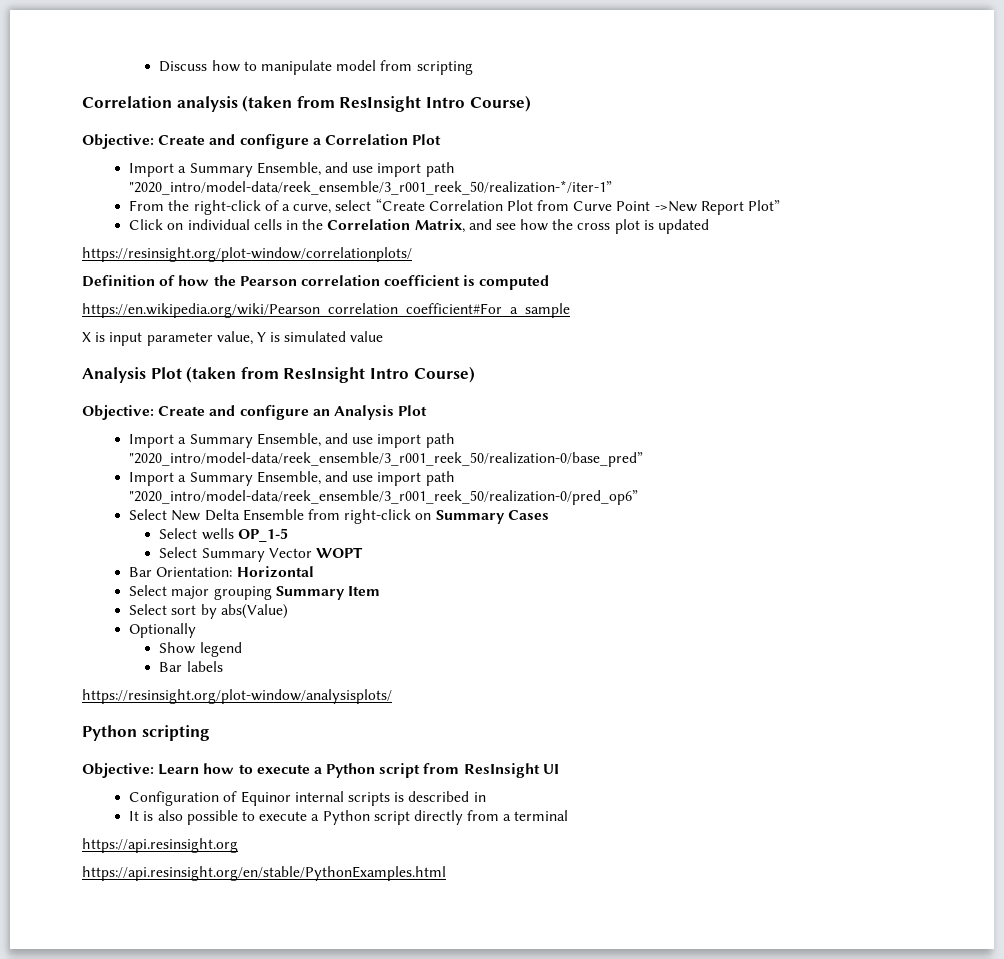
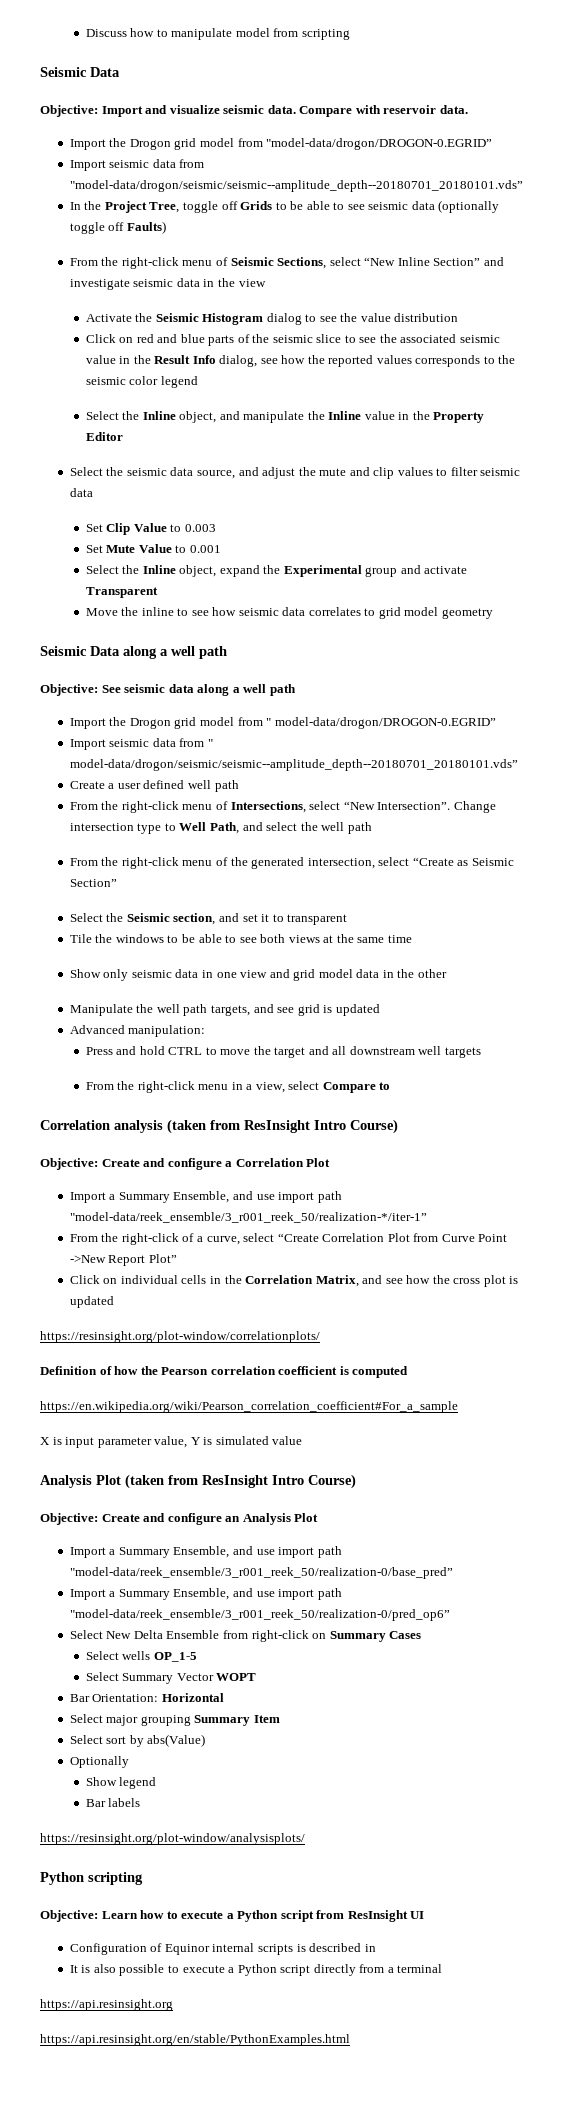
  Discuss how to manipulate model from scripting
+ Seismic Data
+ Objective: Import and visualize seismic data. Compare with reservoir data.
+ Import the Drogon grid model from "model-data/drogon/DROGON-0.EGRID”
+ Import seismic data from "model-data/drogon/seismic/seismic--amplitude_depth--20180701_20180101.vds”
+ In the Project Tree, toggle off Grids to be able to see seismic data (optionally toggle off Faults)
+ From the right-click menu of Seismic Sections, select “New Inline Section” and investigate seismic data in the view
+ Activate the Seismic Histogram dialog to see the value distribution
+ Click on red and blue parts of the seismic slice to see the associated seismic value in the Result Info dialog, see how the reported values corresponds to the seismic color legend
+ Select the Inline object, and manipulate the Inline value in the Property Editor
+ Select the seismic data source, and adjust the mute and clip values to filter seismic data
+ Set Clip Value to 0.003
+ Set Mute Value to 0.001
+ Select the Inline object, expand the Experimental group and activate Transparent
+ Move the inline to see how seismic data correlates to grid model geometry
+ Seismic Data along a well path
+ Objective: See seismic data along a well path
+ Import the Drogon grid model from " model-data/drogon/DROGON-0.EGRID”
+ Import seismic data from " model-data/drogon/seismic/seismic--amplitude_depth--20180701_20180101.vds”
+ Create a user defined well path
+ From the right-click menu of Intersections, select “New Intersection”. Change intersection type to Well Path, and select the well path
+ From the right-click menu of the generated intersection, select “Create as Seismic Section”
+ Select the Seismic section, and set it to transparent
+ Tile the windows to be able to see both views at the same time
+ Show only seismic data in one view and grid model data in the other
+ Manipulate the well path targets, and see grid is updated
+ Advanced manipulation:
+ Press and hold CTRL to move the target and all downstream well targets
+ From the right-click menu in a view, select Compare to
- Import a Summary Ensemble, and use import path "2020_intro/model-data/reek_ensemble/3_r001_reek_50/realization-*/iter-1”
+ Import a Summary Ensemble, and use import path "model-data/reek_ensemble/3_r001_reek_50/realization-*/iter-1”
- Import a Summary Ensemble, and use import path "2020_intro/model-data/reek_ensemble/3_r001_reek_50/realization-0/base_pred”
- Import a Summary Ensemble, and use import path "2020_intro/model-data/reek_ensemble/3_r001_reek_50/realization-0/pred_op6”
+ Import a Summary Ensemble, and use import path "model-data/reek_ensemble/3_r001_reek_50/realization-0/base_pred”
+ Import a Summary Ensemble, and use import path "model-data/reek_ensemble/3_r001_reek_50/realization-0/pred_op6”

